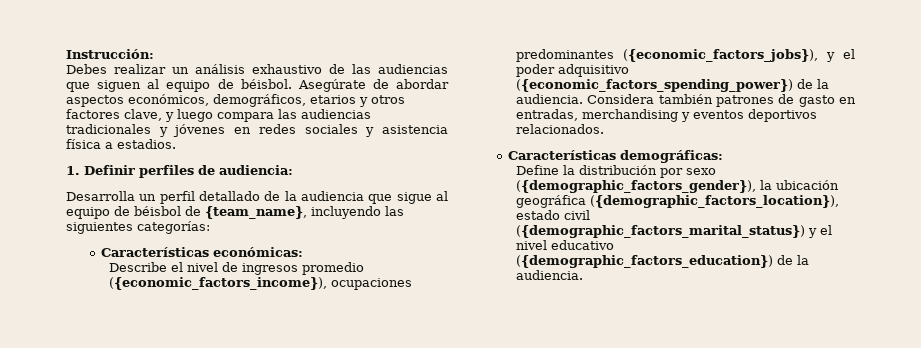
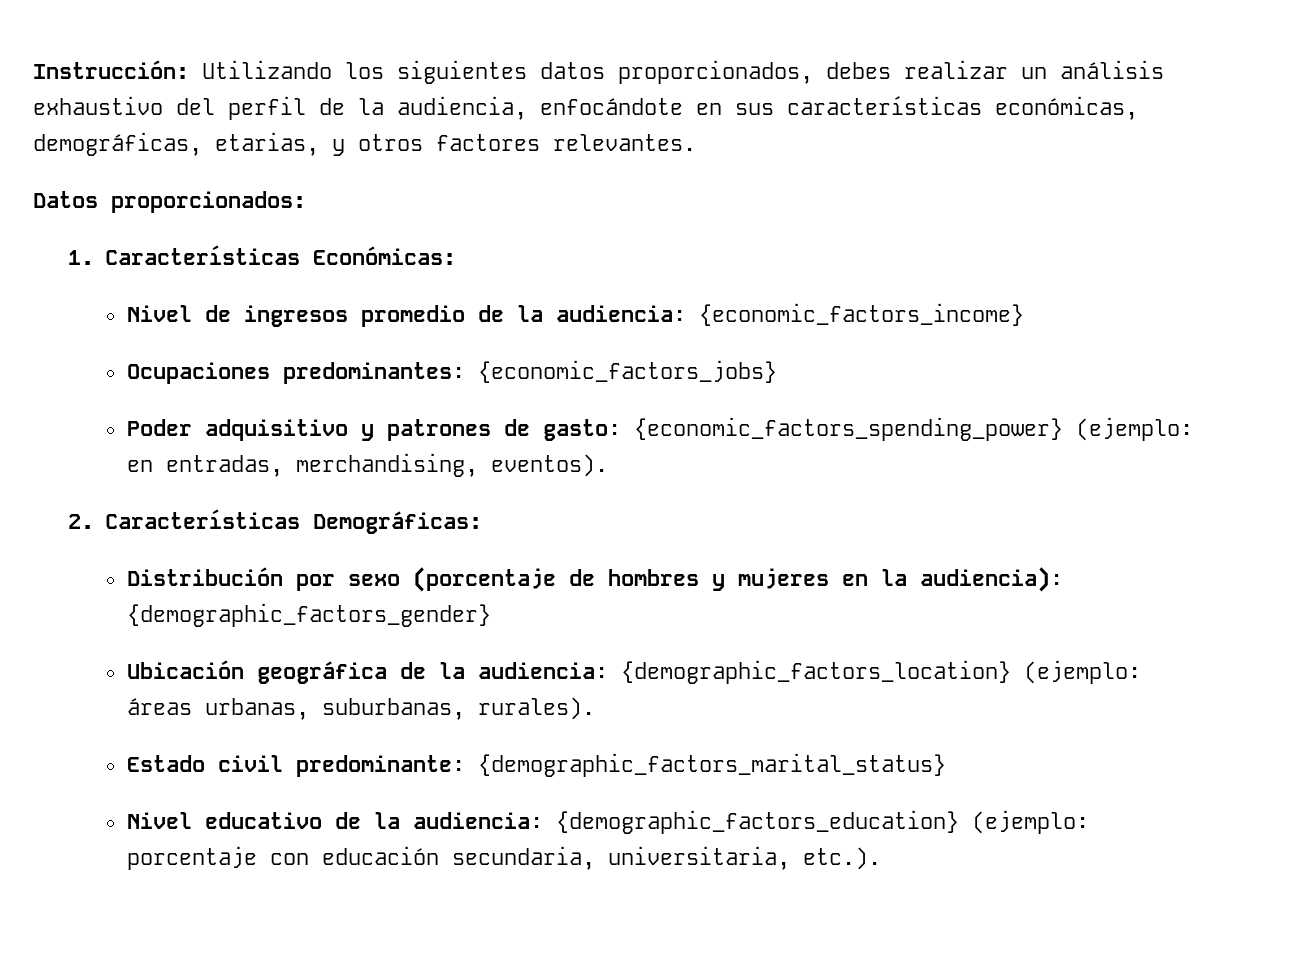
- Instrucción:
- Debes realizar un análisis exhaustivo de las audiencias que siguen al equipo de béisbol. Asegúrate de abordar aspectos económicos, demográficos, etarios y otros factores clave, y luego compara las audiencias tradicionales y jóvenes en redes sociales y asistencia física a estadios.
- 1. Definir perfiles de audiencia:
- Desarrolla un perfil detallado de la audiencia que sigue al equipo de béisbol de {team_name}, incluyendo las siguientes categorías:
- Características económicas:
- Describe el nivel de ingresos promedio ({economic_factors_income}), ocupaciones predominantes ({economic_factors_jobs}), y el poder adquisitivo ({economic_factors_spending_power}) de la audiencia. Considera también patrones de gasto en entradas, merchandising y eventos deportivos relacionados.
- Características demográficas:
- Define la distribución por sexo ({demographic_factors_gender}), la ubicación geográfica ({demographic_factors_location}), estado civil ({demographic_factors_marital_status}) y el nivel educativo ({demographic_factors_education}) de la audiencia.
+ Instrucción: Utilizando los siguientes datos proporcionados, debes realizar un análisis exhaustivo del perfil de la audiencia, enfocándote en sus características económicas, demográficas, etarias, y otros factores relevantes.
+ Datos proporcionados:
+ 1. Características Económicas:
+ Nivel de ingresos promedio de la audiencia: {economic_factors_income}
+ Ocupaciones predominantes: {economic_factors_jobs}
+ Poder adquisitivo y patrones de gasto: {economic_factors_spending_power} (ejemplo: en entradas, merchandising, eventos).
+ 2. Características Demográficas:
+ Distribución por sexo (porcentaje de hombres y mujeres en la audiencia): {demographic_factors_gender}
+ Ubicación geográfica de la audiencia: {demographic_factors_location} (ejemplo: áreas urbanas, suburbanas, rurales).
+ Estado civil predominante: {demographic_factors_marital_status}
+ Nivel educativo de la audiencia: {demographic_factors_education} (ejemplo: porcentaje con educación secundaria, universitaria, etc.).

